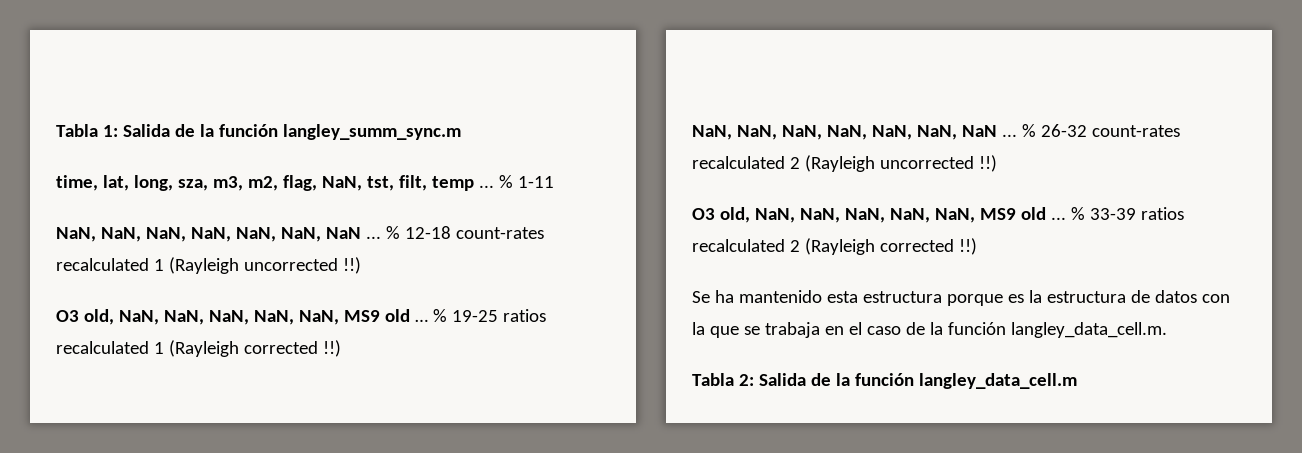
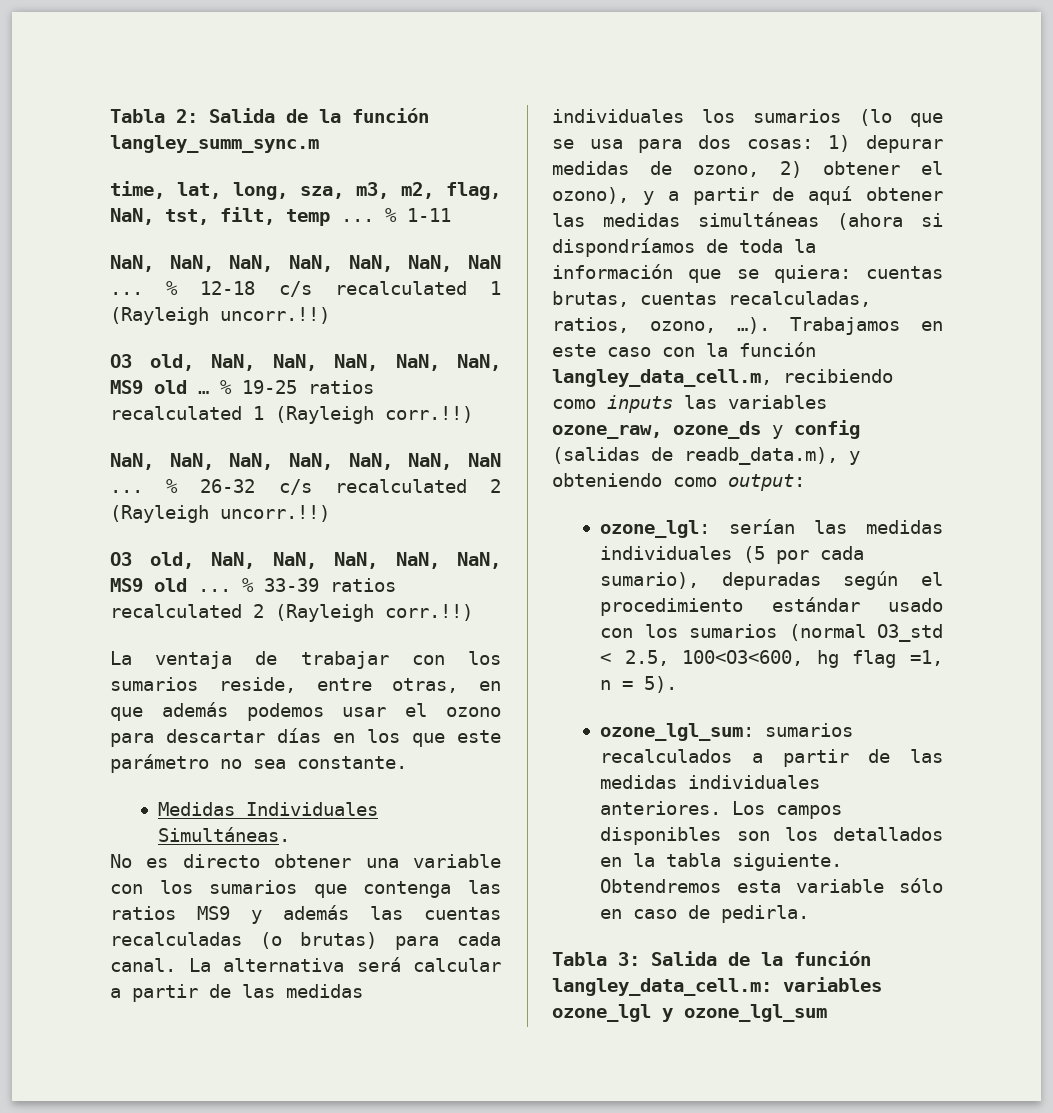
- Tabla 1: Salida de la función langley_summ_sync.m
+ Tabla 2: Salida de la función langley_summ_sync.m
- % 12-18 count-rates recalculated 1 (Rayleigh uncorrected !!)
+ % 12-18 c/s recalculated 1 (Rayleigh uncorr.!!)
- % 19-25 ratios recalculated 1 (Rayleigh corrected !!)
+ % 19-25 ratios recalculated 1 (Rayleigh corr.!!)
- % 26-32 count-rates recalculated 2 (Rayleigh uncorrected !!)
+ % 26-32 c/s recalculated 2 (Rayleigh uncorr.!!)
- % 33-39 ratios recalculated 2 (Rayleigh corrected !!)
- Se ha mantenido esta estructura porque es la estructura de datos con la que se trabaja en el caso de la función langley_data_cell.m.
- Tabla 2: Salida de la función langley_data_cell.m
+ % 33-39 ratios recalculated 2 (Rayleigh corr.!!)
+ La ventaja de trabajar con los sumarios reside, entre otras, en que además podemos usar el ozono para descartar días en los que este parámetro no sea constante.
+ Medidas Individuales Simultáneas.
+ No es directo obtener una variable con los sumarios que contenga las ratios MS9 y además las cuentas recalculadas (o brutas) para cada canal. La alternativa será calcular a partir de las medidas individuales los sumarios (lo que se usa para dos cosas: 1) depurar medidas de ozono, 2) obtener el ozono), y a partir de aquí obtener las medidas simultáneas (ahora si dispondríamos de toda la información que se quiera: cuentas brutas, cuentas recalculadas, ratios, ozono, …). Trabajamos en este caso con la función langley_data_cell.m, recibiendo como inputs las variables ozone_raw, ozone_ds y config (salidas de readb_data.m), y obteniendo como output:
+ ozone_lgl: serían las medidas individuales (5 por cada sumario), depuradas según el procedimiento estándar usado con los sumarios (normal O3_std < 2.5, 100<O3<600, hg flag =1, n = 5).
+ ozone_lgl_sum: sumarios recalculados a partir de las medidas individuales anteriores. Los campos disponibles son los detallados en la tabla siguiente. Obtendremos esta variable sólo en caso de pedirla.
+ Tabla 3: Salida de la función langley_data_cell.m: variables ozone_lgl y ozone_lgl_sum

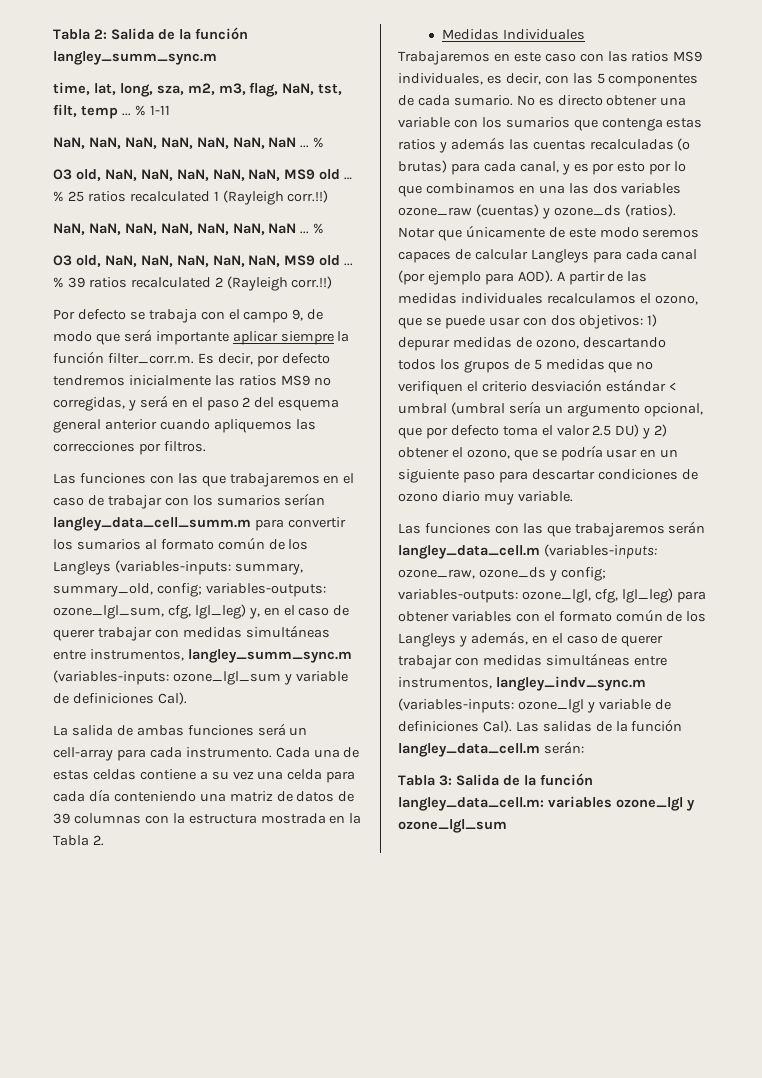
- time, lat, long, sza, m3, m2, flag, NaN, tst, filt, temp ...
+ time, lat, long, sza, m2, m3, flag, NaN, tst, filt, temp ...
  % 1-11
- NaN, NaN, NaN, NaN, NaN, NaN, NaN ... % 12-18 c/s recalculated 1 (Rayleigh uncorr.!!)
+ NaN, NaN, NaN, NaN, NaN, NaN, NaN ... %
- % 19-25 ratios recalculated 1 (Rayleigh corr.!!)
- NaN, NaN, NaN, NaN, NaN, NaN, NaN ... % 26-32 c/s recalculated 2 (Rayleigh uncorr.!!)
+ % 25 ratios recalculated 1 (Rayleigh corr.!!)
+ NaN, NaN, NaN, NaN, NaN, NaN, NaN ... %
- % 33-39 ratios recalculated 2 (Rayleigh corr.!!)
+ % 39 ratios recalculated 2 (Rayleigh corr.!!)
- La ventaja de trabajar con los sumarios reside, entre otras, en que además podemos usar el ozono para descartar días en los que este parámetro no sea constante.
- Medidas Individuales Simultáneas.
- No es directo obtener una variable con los sumarios que contenga las ratios MS9 y además las cuentas recalculadas (o brutas) para cada canal. La alternativa será calcular a partir de las medidas individuales los sumarios (lo que se usa para dos cosas: 1) depurar medidas de ozono, 2) obtener el ozono), y a partir de aquí obtener las medidas simultáneas (ahora si dispondríamos de toda la información que se quiera: cuentas brutas, cuentas recalculadas, ratios, ozono, …). Trabajamos en este caso con la función langley_data_cell.m, recibiendo como inputs las variables ozone_raw, ozone_ds y config (salidas de readb_data.m), y obteniendo como output:
- ozone_lgl: serían las medidas individuales (5 por cada sumario), depuradas según el procedimiento estándar usado con los sumarios (normal O3_std < 2.5, 100<O3<600, hg flag =1, n = 5).
- ozone_lgl_sum: sumarios recalculados a partir de las medidas individuales anteriores. Los campos disponibles son los detallados en la tabla siguiente. Obtendremos esta variable sólo en caso de pedirla.
+ Por defecto se trabaja con el campo 9, de modo que será importante aplicar siempre la función filter_corr.m. Es decir, por defecto tendremos inicialmente las ratios MS9 no corregidas, y será en el paso 2 del esquema general anterior cuando apliquemos las correcciones por filtros.
+ Las funciones con las que trabajaremos en el caso de trabajar con los sumarios serían langley_data_cell_summ.m para convertir los sumarios al formato común de los Langleys (variables-inputs: summary, summary_old, config; variables-outputs: ozone_lgl_sum, cfg, lgl_leg) y, en el caso de querer trabajar con medidas simultáneas entre instrumentos, langley_summ_sync.m (variables-inputs: ozone_lgl_sum y variable de definiciones Cal).
+ La salida de ambas funciones será un cell-array para cada instrumento. Cada una de estas celdas contiene a su vez una celda para cada día conteniendo una matriz de datos de 39 columnas con la estructura mostrada en la Tabla 2.
+ Medidas Individuales
+ Trabajaremos en este caso con las ratios MS9 individuales, es decir, con las 5 componentes de cada sumario. No es directo obtener una variable con los sumarios que contenga estas ratios y además las cuentas recalculadas (o brutas) para cada canal, y es por esto por lo que combinamos en una las dos variables ozone_raw (cuentas) y ozone_ds (ratios). Notar que únicamente de este modo seremos capaces de calcular Langleys para cada canal (por ejemplo para AOD). A partir de las medidas individuales recalculamos el ozono, que se puede usar con dos objetivos: 1) depurar medidas de ozono, descartando todos los grupos de 5 medidas que no verifiquen el criterio desviación estándar < umbral (umbral sería un argumento opcional, que por defecto toma el valor 2.5 DU) y 2) obtener el ozono, que se podría usar en un siguiente paso para descartar condiciones de ozono diario muy variable.
+ Las funciones con las que trabajaremos serán langley_data_cell.m (variables-inputs: ozone_raw, ozone_ds y config; variables-outputs: ozone_lgl, cfg, lgl_leg) para obtener variables con el formato común de los Langleys y además, en el caso de querer trabajar con medidas simultáneas entre instrumentos, langley_indv_sync.m (variables-inputs: ozone_lgl y variable de definiciones Cal). Las salidas de la función langley_data_cell.m serán:

